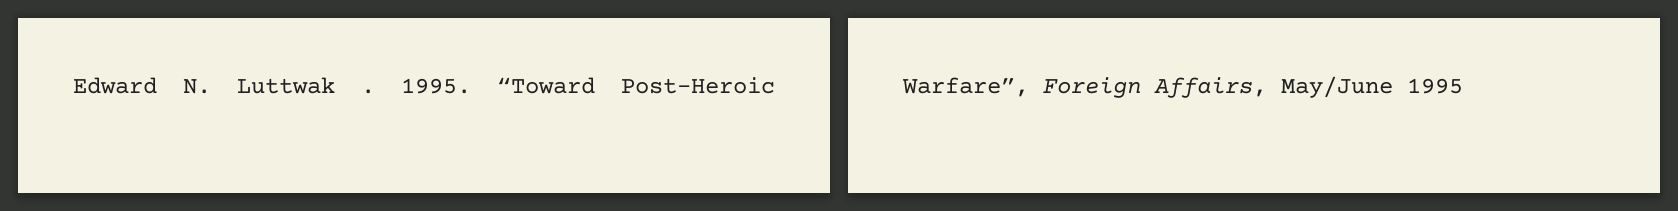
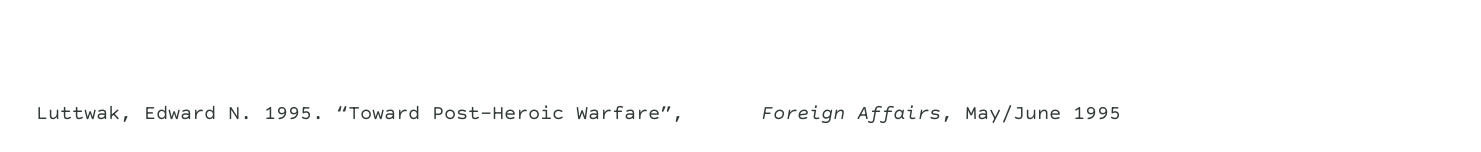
- Edward N. Luttwak . 1995.
+ Luttwak, Edward N. 1995.

